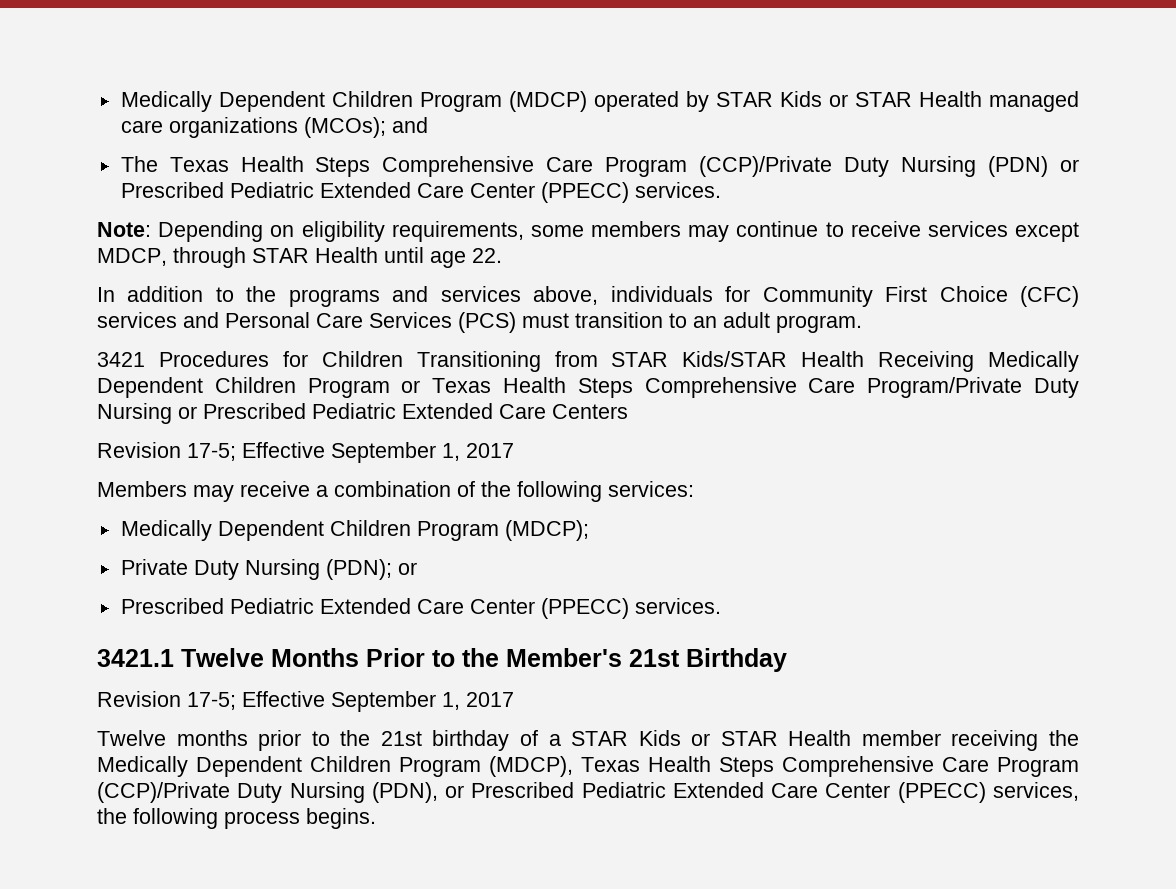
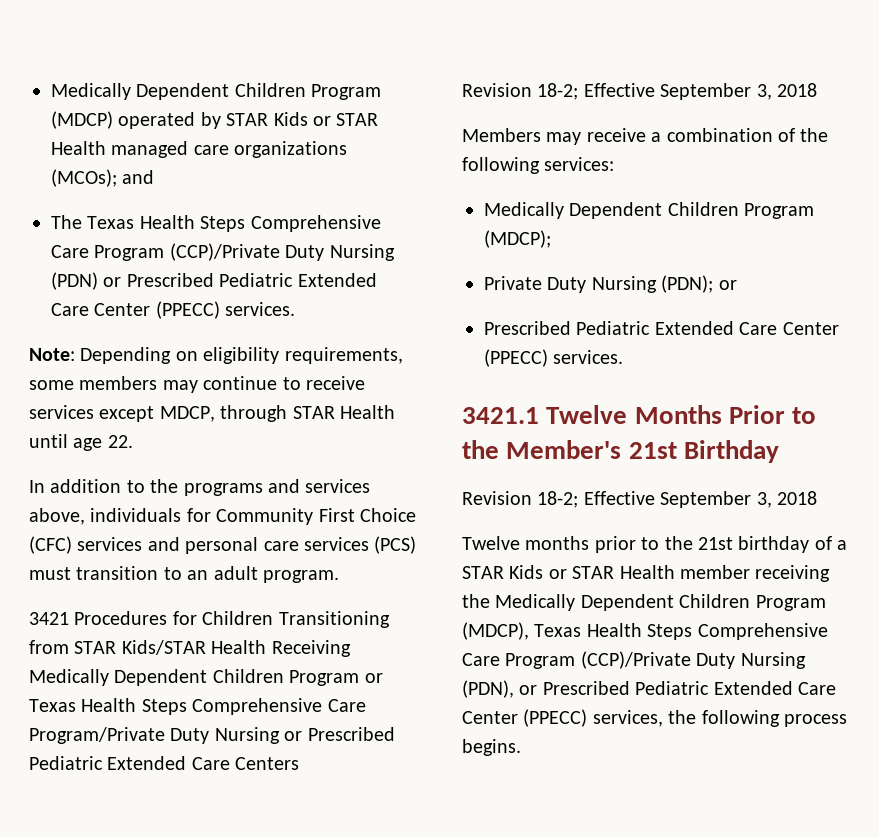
- In addition to the programs and services above, individuals for Community First Choice (CFC) services and Personal Care Services (PCS) must transition to an adult program.
+ In addition to the programs and services above, individuals for Community First Choice (CFC) services and personal care services (PCS) must transition to an adult program.
  3421 Procedures for Children Transitioning from STAR Kids/STAR Health Receiving Medically Dependent Children Program or Texas Health Steps Comprehensive Care Program/Private Duty Nursing or Prescribed Pediatric Extended Care Centers
- Revision 17-5; Effective September 1, 2017
+ Revision 18-2; Effective September 3, 2018
  3421.1 Twelve Months Prior to the Member's 21st Birthday
- Revision 17-5; Effective September 1, 2017
+ Revision 18-2; Effective September 3, 2018

